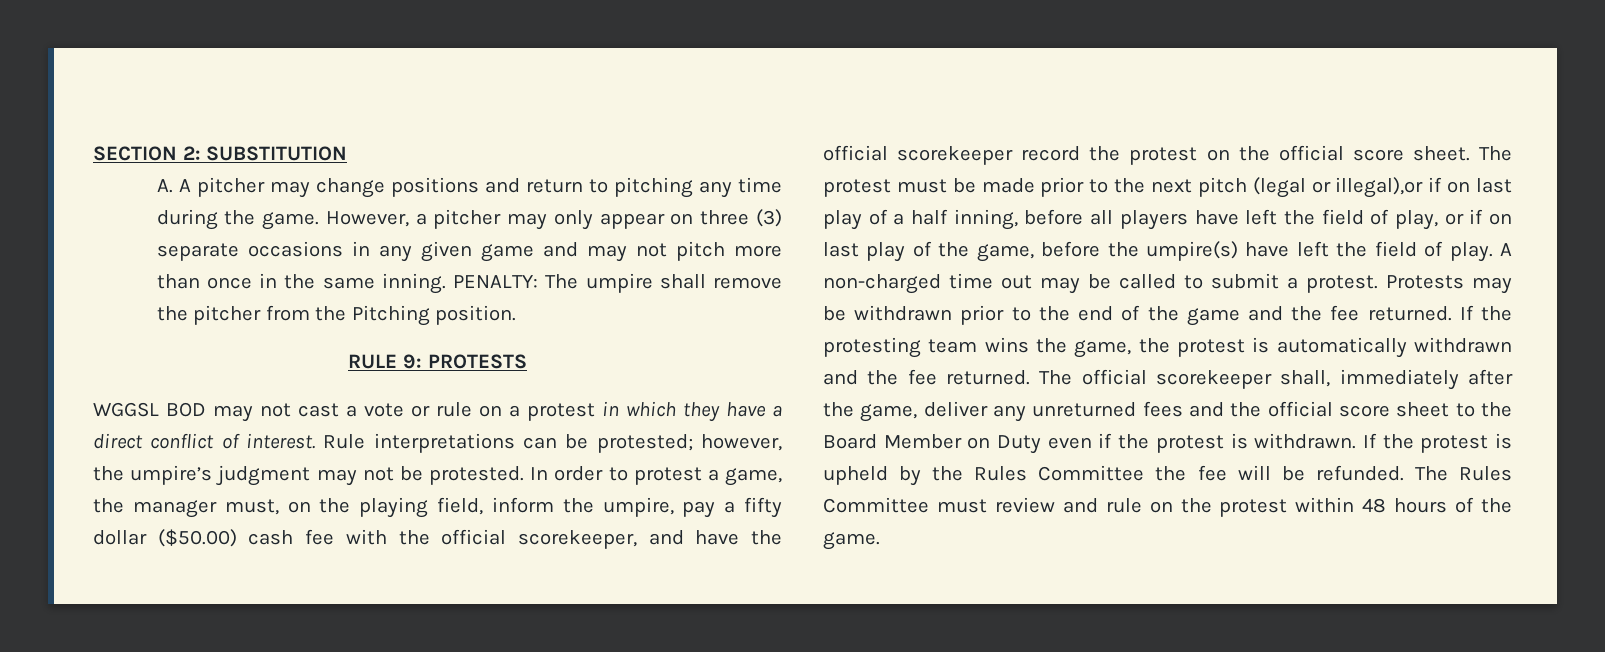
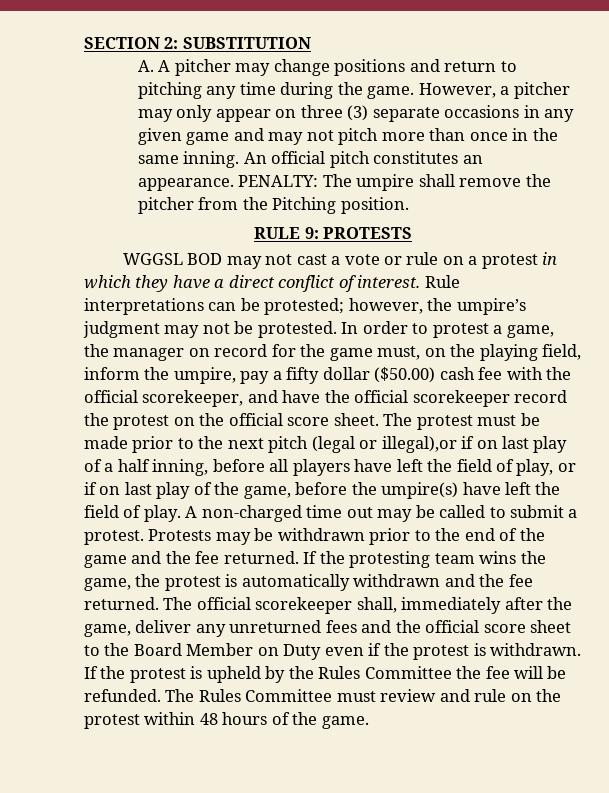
+ An official pitch constitutes an appearance.
- In order to protest a game, the manager must, on the playing field, inform the umpire, pay a fifty dollar ($50.00) cash fee with the official scorekeeper, and have the official scorekeeper record the protest on the official score sheet.
+ In order to protest a game, the manager on record for the game must, on the playing field, inform the umpire, pay a fifty dollar ($50.00) cash fee with the official scorekeeper, and have the official scorekeeper record the protest on the official score sheet.

